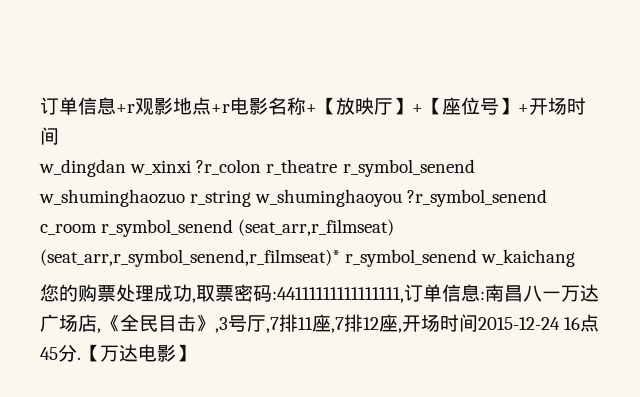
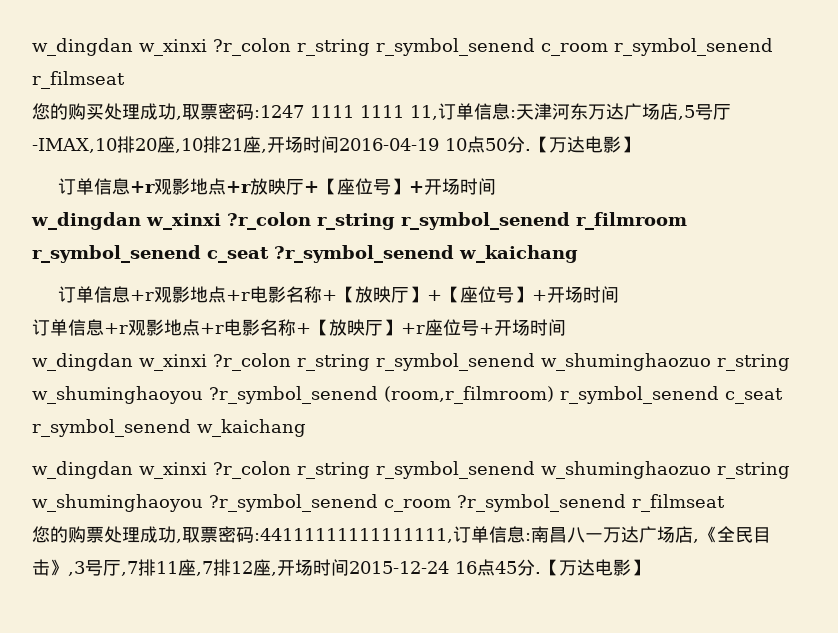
+ w_dingdan w_xinxi ?r_colon r_string r_symbol_senend c_room r_symbol_senend r_filmseat
+ 您的购买处理成功,取票密码:1247 1111 1111 11,订单信息:天津河东万达广场店,5号厅-IMAX,10排20座,10排21座,开场时间2016-04-19 10点50分.【万达电影】
+ 订单信息+r观影地点+r放映厅+【座位号】+开场时间
+ w_dingdan w_xinxi ?r_colon r_string r_symbol_senend r_filmroom r_symbol_senend c_seat ?r_symbol_senend w_kaichang
- w_dingdan w_xinxi ?r_colon r_theatre r_symbol_senend w_shuminghaozuo r_string w_shuminghaoyou ?r_symbol_senend c_room r_symbol_senend (seat_arr,r_filmseat) (seat_arr,r_symbol_senend,r_filmseat)* r_symbol_senend w_kaichang
+ 订单信息+r观影地点+r电影名称+【放映厅】+r座位号+开场时间
+ w_dingdan w_xinxi ?r_colon r_string r_symbol_senend w_shuminghaozuo r_string w_shuminghaoyou ?r_symbol_senend (room,r_filmroom) r_symbol_senend c_seat r_symbol_senend w_kaichang
+ w_dingdan w_xinxi ?r_colon r_string r_symbol_senend w_shuminghaozuo r_string w_shuminghaoyou ?r_symbol_senend c_room ?r_symbol_senend r_filmseat

